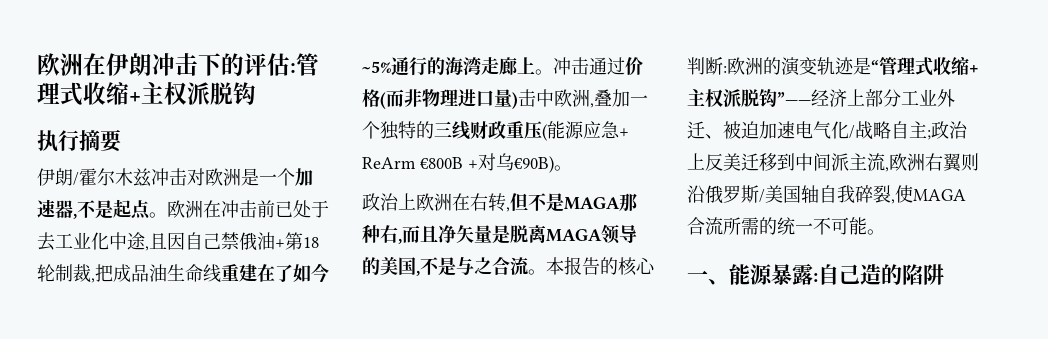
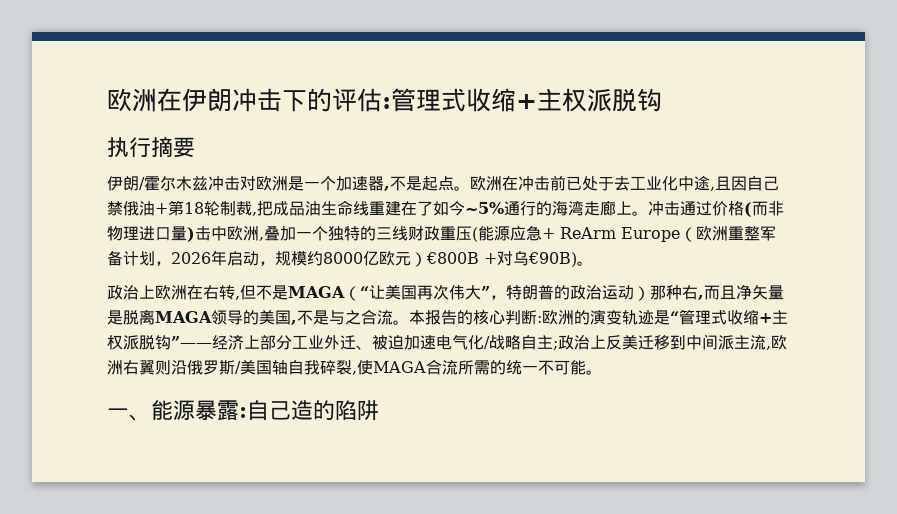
- 冲击通过价格(而非物理进口量)击中欧洲,叠加一个独特的三线财政重压(能源应急+ ReArm €800B +对乌€90B)。
+ 冲击通过价格(而非物理进口量)击中欧洲,叠加一个独特的三线财政重压(能源应急+ ReArm Europe（欧洲重整军备计划，2026年启动，规模约8000亿欧元）€800B +对乌€90B)。
- 政治上欧洲在右转,但不是MAGA那种右,而且净矢量是脱离MAGA领导的美国,不是与之合流。
+ 政治上欧洲在右转,但不是MAGA（“让美国再次伟大”，特朗普的政治运动）那种右,而且净矢量是脱离MAGA领导的美国,不是与之合流。

